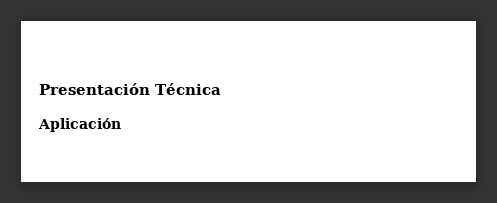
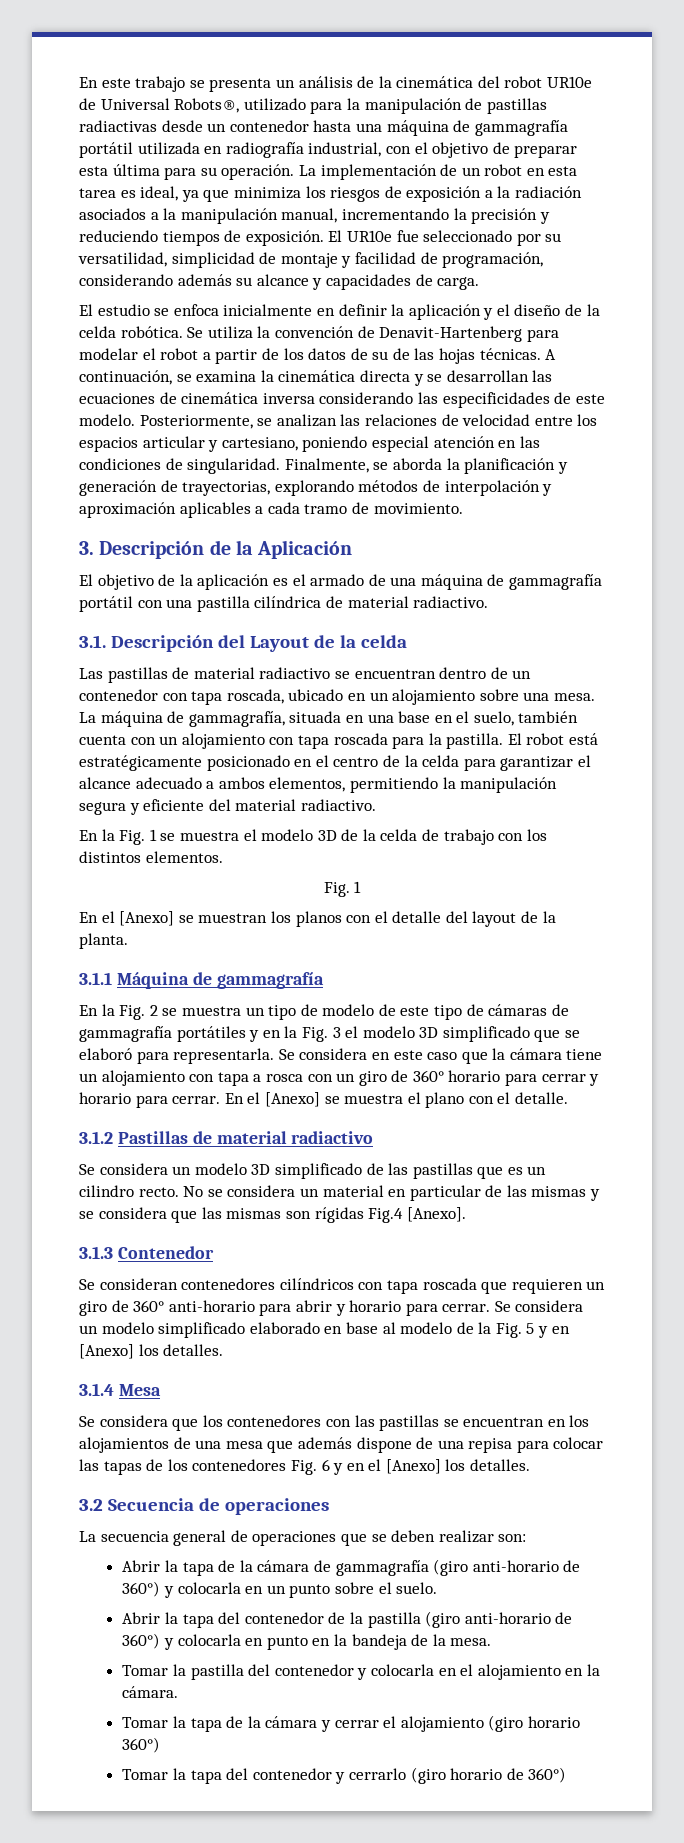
- Presentación Técnica
- Aplicación
+ En este trabajo se presenta un análisis de la cinemática del robot UR10e de Universal Robots®, utilizado para la manipulación de pastillas radiactivas desde un contenedor hasta una máquina de gammagrafía portátil utilizada en radiografía industrial, con el objetivo de preparar esta última para su operación. La implementación de un robot en esta tarea es ideal, ya que minimiza los riesgos de exposición a la radiación asociados a la manipulación manual, incrementando la precisión y reduciendo tiempos de exposición. El UR10e fue seleccionado por su versatilidad, simplicidad de montaje y facilidad de programación, considerando además su alcance y capacidades de carga.
+ El estudio se enfoca inicialmente en definir la aplicación y el diseño de la celda robótica. Se utiliza la convención de Denavit-Hartenberg para modelar el robot a partir de los datos de su de las hojas técnicas. A continuación, se examina la cinemática directa y se desarrollan las ecuaciones de cinemática inversa considerando las especificidades de este modelo. Posteriormente, se analizan las relaciones de velocidad entre los espacios articular y cartesiano, poniendo especial atención en las condiciones de singularidad. Finalmente, se aborda la planificación y generación de trayectorias, explorando métodos de interpolación y aproximación aplicables a cada tramo de movimiento.
+ 3. Descripción de la Aplicación
+ El objetivo de la aplicación es el armado de una máquina de gammagrafía portátil con una pastilla cilíndrica de material radiactivo.
+ 3.1. Descripción del Layout de la celda
+ Las pastillas de material radiactivo se encuentran dentro de un contenedor con tapa roscada, ubicado en un alojamiento sobre una mesa. La máquina de gammagrafía, situada en una base en el suelo, también cuenta con un alojamiento con tapa roscada para la pastilla. El robot está estratégicamente posicionado en el centro de la celda para garantizar el alcance adecuado a ambos elementos, permitiendo la manipulación segura y eficiente del material radiactivo.
+ En la Fig. 1 se muestra el modelo 3D de la celda de trabajo con los distintos elementos.
+ Fig. 1
+ En el [Anexo] se muestran los planos con el detalle del layout de la planta.
+ 3.1.1 Máquina de gammagrafía
+ En la Fig. 2 se muestra un tipo de modelo de este tipo de cámaras de gammagrafía portátiles y en la Fig. 3 el modelo 3D simplificado que se elaboró para representarla. Se considera en este caso que la cámara tiene un alojamiento con tapa a rosca con un giro de 360° horario para cerrar y horario para cerrar. En el [Anexo] se muestra el plano con el detalle.
+ 3.1.2 Pastillas de material radiactivo
+ Se considera un modelo 3D simplificado de las pastillas que es un cilindro recto. No se considera un material en particular de las mismas y se considera que las mismas son rígidas Fig.4 [Anexo].
+ 3.1.3 Contenedor
+ Se consideran contenedores cilíndricos con tapa roscada que requieren un giro de 360° anti-horario para abrir y horario para cerrar. Se considera un modelo simplificado elaborado en base al modelo de la Fig. 5 y en [Anexo] los detalles.
+ 3.1.4 Mesa
+ Se considera que los contenedores con las pastillas se encuentran en los alojamientos de una mesa que además dispone de una repisa para colocar las tapas de los contenedores Fig. 6 y en el [Anexo] los detalles.
+ 3.2 Secuencia de operaciones
+ La secuencia general de operaciones que se deben realizar son:
+ Abrir la tapa de la cámara de gammagrafía (giro anti-horario de 360°) y colocarla en un punto sobre el suelo.
+ Abrir la tapa del contenedor de la pastilla (giro anti-horario de 360°) y colocarla en punto en la bandeja de la mesa.
+ Tomar la pastilla del contenedor y colocarla en el alojamiento en la cámara.
+ Tomar la tapa de la cámara y cerrar el alojamiento (giro horario 360°)
+ Tomar la tapa del contenedor y cerrarlo (giro horario de 360°)

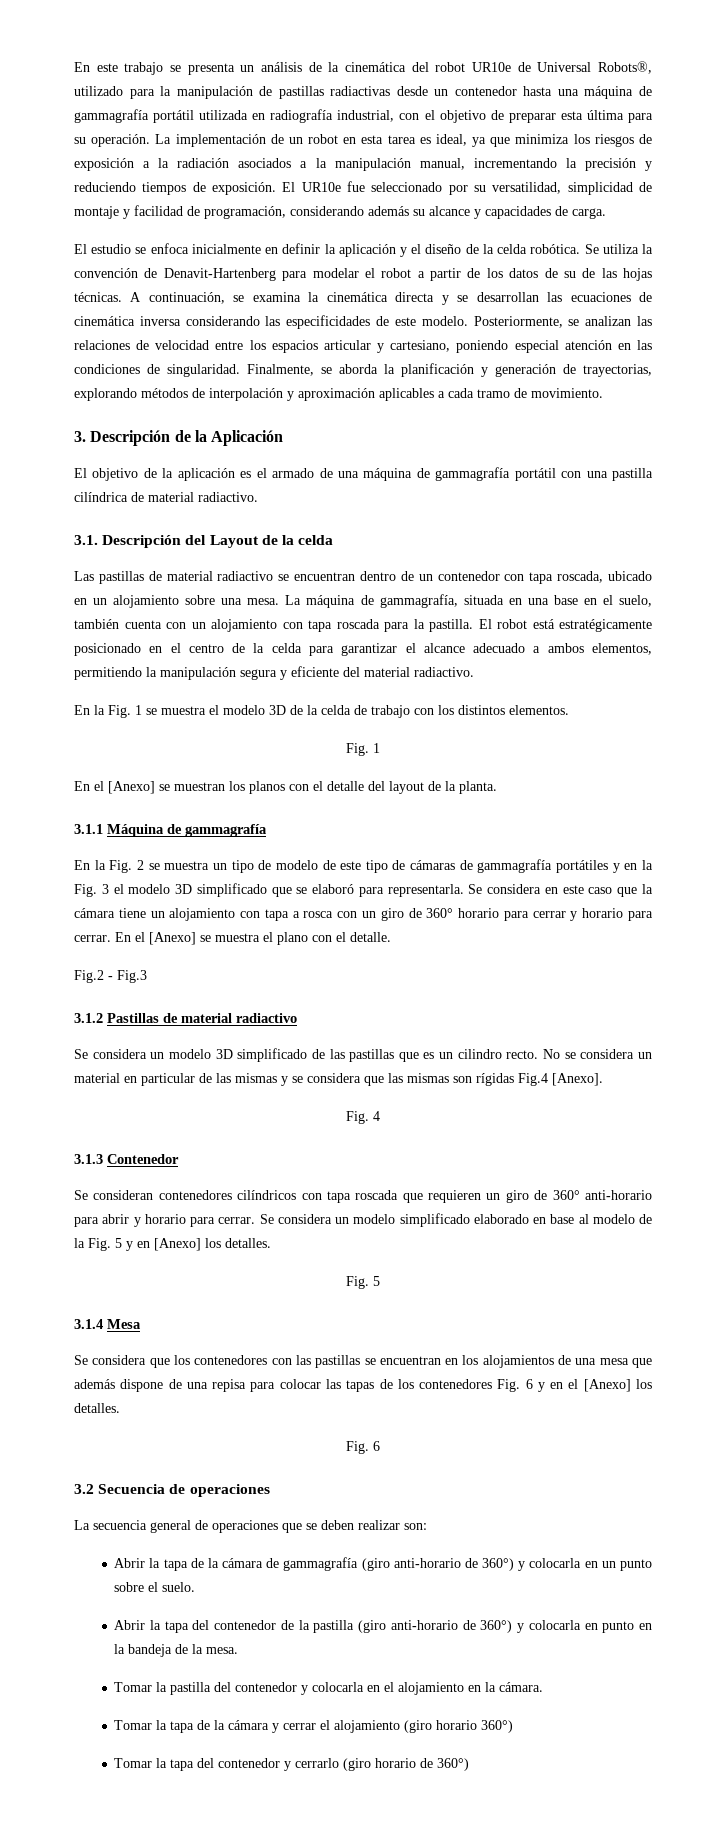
+ Fig.2 - Fig.3
+ Fig. 4
  Se considera un modelo simplificado elaborado en base al modelo de la Fig. 5 y en [Anexo] los detalles.
+ Fig. 5
  Se considera que los contenedores con las pastillas se encuentran en los alojamientos de una mesa que además dispone de una repisa para colocar las tapas de los contenedores Fig. 6 y en el [Anexo] los detalles.
+ Fig. 6

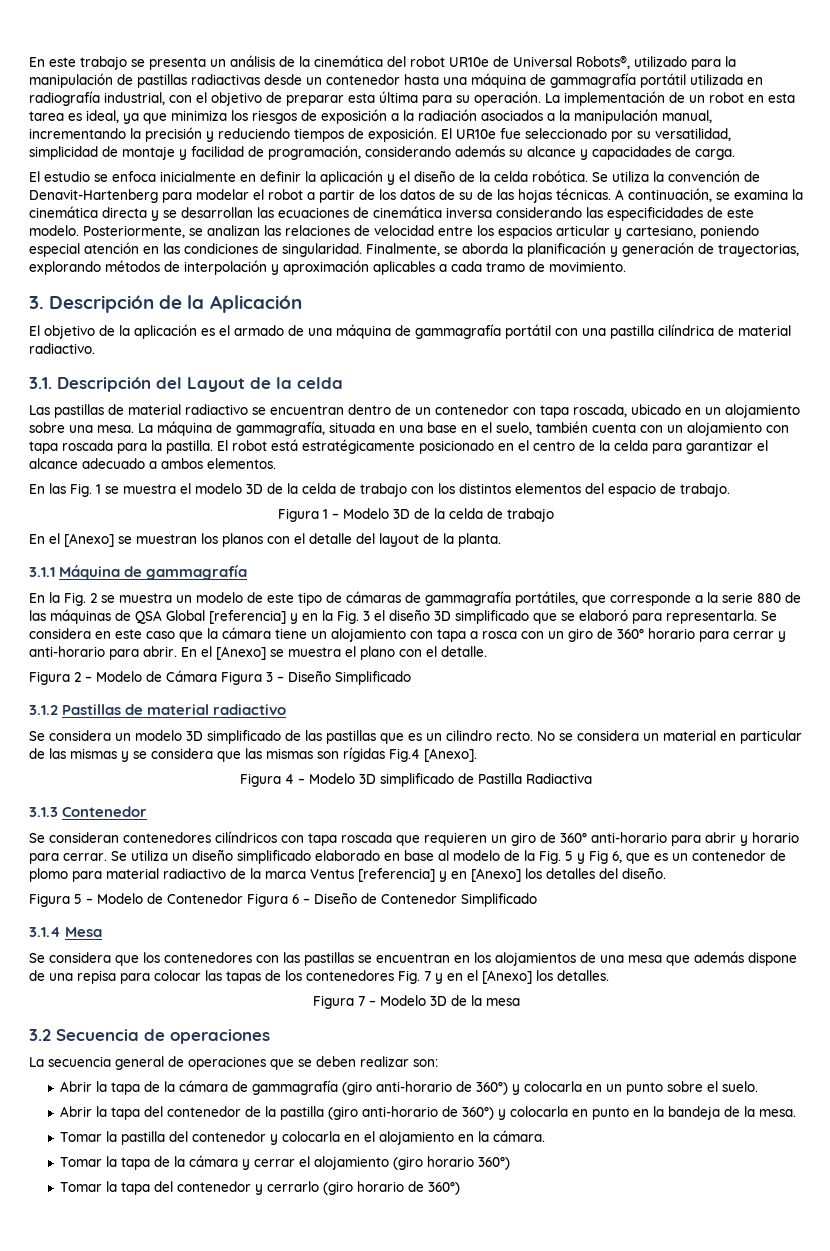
- El robot está estratégicamente posicionado en el centro de la celda para garantizar el alcance adecuado a ambos elementos, permitiendo la manipulación segura y eficiente del material radiactivo.
- En la Fig. 1 se muestra el modelo 3D de la celda de trabajo con los distintos elementos.
- Fig. 1
+ El robot está estratégicamente posicionado en el centro de la celda para garantizar el alcance adecuado a ambos elementos.
+ En las Fig. 1 se muestra el modelo 3D de la celda de trabajo con los distintos elementos del espacio de trabajo.
+ Figura 1 – Modelo 3D de la celda de trabajo
- En la Fig. 2 se muestra un tipo de modelo de este tipo de cámaras de gammagrafía portátiles y en la Fig. 3 el modelo 3D simplificado que se elaboró para representarla.
+ En la Fig. 2 se muestra un modelo de este tipo de cámaras de gammagrafía portátiles, que corresponde a la serie 880 de las máquinas de QSA Global [referencia] y en la Fig. 3 el diseño 3D simplificado que se elaboró para representarla.
- Se considera en este caso que la cámara tiene un alojamiento con tapa a rosca con un giro de 360° horario para cerrar y horario para cerrar.
+ Se considera en este caso que la cámara tiene un alojamiento con tapa a rosca con un giro de 360° horario para cerrar y anti-horario para abrir.
- Fig.2 - Fig.3
+ Figura 2 – Modelo de Cámara Figura 3 – Diseño Simplificado
- Fig. 4
+ Figura 4 – Modelo 3D simplificado de Pastilla Radiactiva
- Se considera un modelo simplificado elaborado en base al modelo de la Fig. 5 y en [Anexo] los detalles.
- Fig. 5
+ Se utiliza un diseño simplificado elaborado en base al modelo de la Fig. 5 y Fig 6, que es un contenedor de plomo para material radiactivo de la marca Ventus [referencia] y en [Anexo] los detalles del diseño.
+ Figura 5 – Modelo de Contenedor Figura 6 – Diseño de Contenedor Simplificado
- Se considera que los contenedores con las pastillas se encuentran en los alojamientos de una mesa que además dispone de una repisa para colocar las tapas de los contenedores Fig. 6 y en el [Anexo] los detalles.
- Fig. 6
+ Se considera que los contenedores con las pastillas se encuentran en los alojamientos de una mesa que además dispone de una repisa para colocar las tapas de los contenedores Fig. 7 y en el [Anexo] los detalles.
+ Figura 7 – Modelo 3D de la mesa

